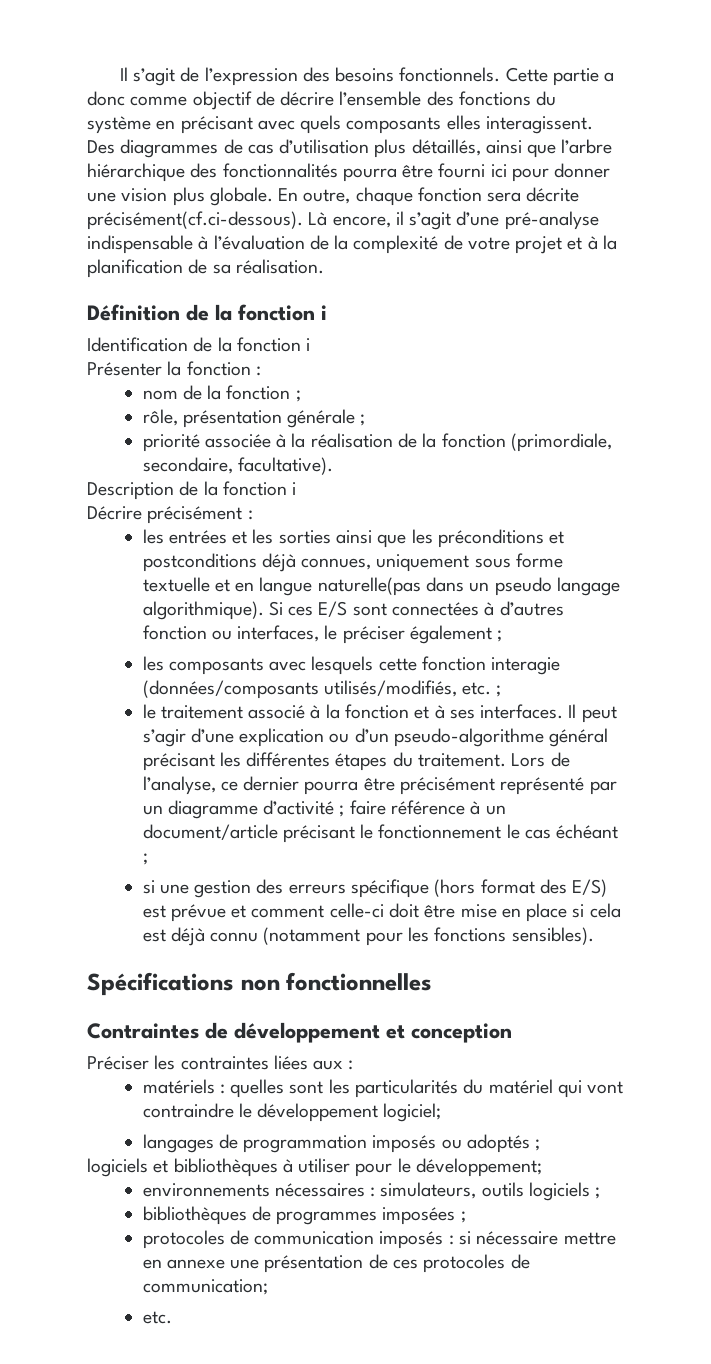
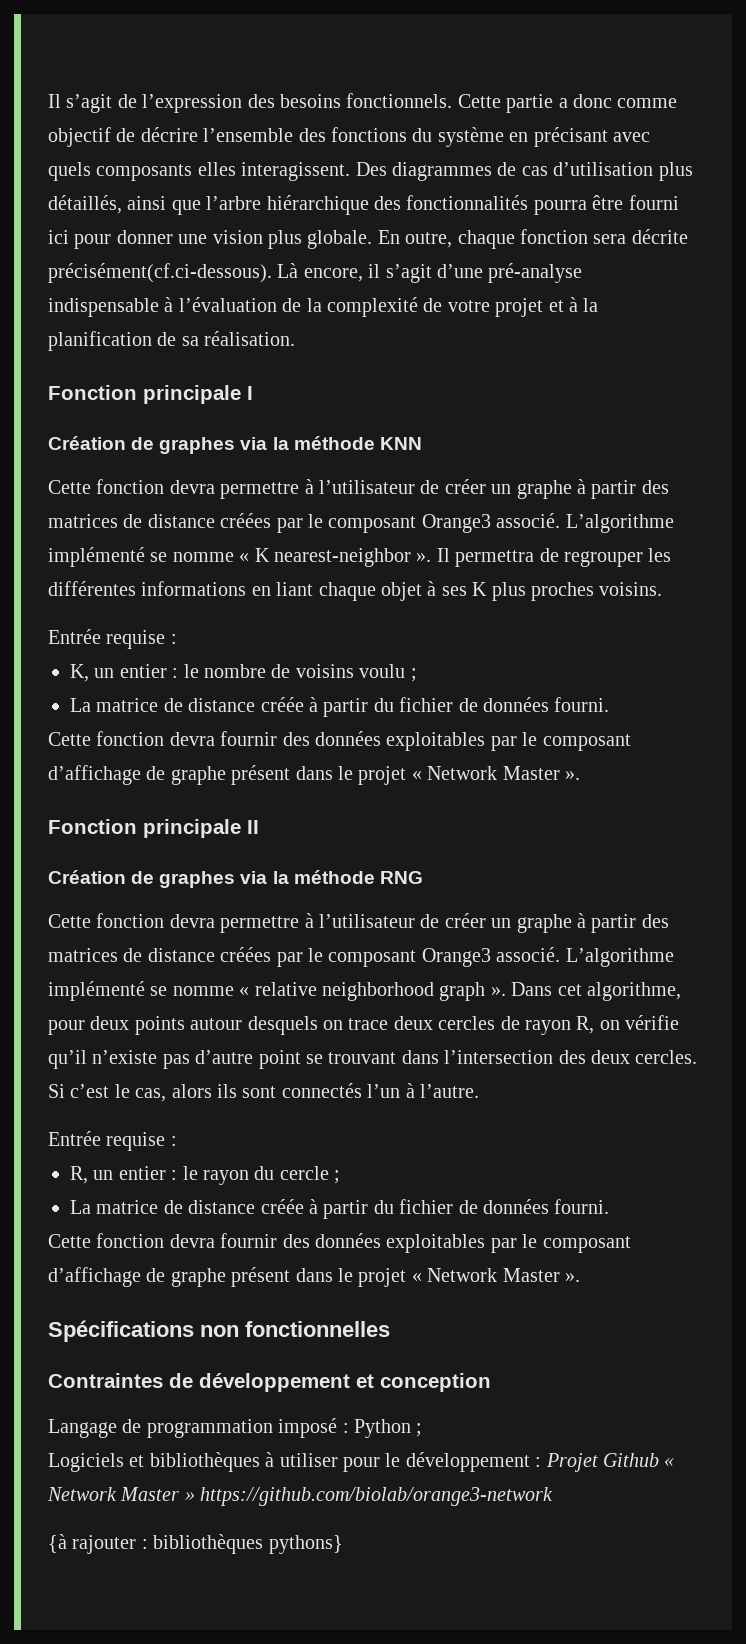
- Définition de la fonction i
- Identification de la fonction i
- Présenter la fonction :
- nom de la fonction ;
- rôle, présentation générale ;
- priorité associée à la réalisation de la fonction (primordiale, secondaire, facultative).
- Description de la fonction i
- Décrire précisément :
- les entrées et les sorties ainsi que les préconditions et postconditions déjà connues, uniquement sous forme textuelle et en langue naturelle(pas dans un pseudo langage algorithmique). Si ces E/S sont connectées à d’autres fonction ou interfaces, le préciser également ;
- les composants avec lesquels cette fonction interagie (données/composants utilisés/modifiés, etc. ;
- le traitement associé à la fonction et à ses interfaces. Il peut s’agir d’une explication ou d’un pseudo-algorithme général précisant les différentes étapes du traitement. Lors de l’analyse, ce dernier pourra être précisément représenté par un diagramme d’activité ; faire référence à un document/article précisant le fonctionnement le cas échéant ;
- si une gestion des erreurs spécifique (hors format des E/S) est prévue et comment celle-ci doit être mise en place si cela est déjà connu (notamment pour les fonctions sensibles).
+ Fonction principale I
+ Création de graphes via la méthode KNN
+ Cette fonction devra permettre à l’utilisateur de créer un graphe à partir des matrices de distance créées par le composant Orange3 associé. L’algorithme implémenté se nomme « K nearest-neighbor ». Il permettra de regrouper les différentes informations en liant chaque objet à ses K plus proches voisins.
+ Entrée requise :
+ K, un entier : le nombre de voisins voulu ;
+ La matrice de distance créée à partir du fichier de données fourni.
+ Cette fonction devra fournir des données exploitables par le composant d’affichage de graphe présent dans le projet « Network Master ».
+ Fonction principale II
+ Création de graphes via la méthode RNG
+ Cette fonction devra permettre à l’utilisateur de créer un graphe à partir des matrices de distance créées par le composant Orange3 associé. L’algorithme implémenté se nomme « relative neighborhood graph ». Dans cet algorithme, pour deux points autour desquels on trace deux cercles de rayon R, on vérifie qu’il n’existe pas d’autre point se trouvant dans l’intersection des deux cercles. Si c’est le cas, alors ils sont connectés l’un à l’autre.
+ Entrée requise :
+ R, un entier : le rayon du cercle ;
+ La matrice de distance créée à partir du fichier de données fourni.
+ Cette fonction devra fournir des données exploitables par le composant d’affichage de graphe présent dans le projet « Network Master ».
- Préciser les contraintes liées aux :
- matériels : quelles sont les particularités du matériel qui vont contraindre le développement logiciel;
- langages de programmation imposés ou adoptés ;
- logiciels et bibliothèques à utiliser pour le développement;
- environnements nécessaires : simulateurs, outils logiciels ;
- bibliothèques de programmes imposées ;
- protocoles de communication imposés : si nécessaire mettre en annexe une présentation de ces protocoles de communication;
- etc.
+ Langage de programmation imposé : Python ;
+ Logiciels et bibliothèques à utiliser pour le développement : Projet Github « Network Master » https://github.com/biolab/orange3-network
+ {à rajouter : bibliothèques pythons}

